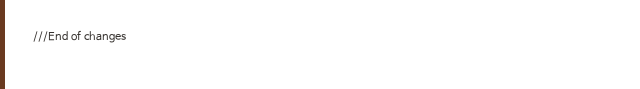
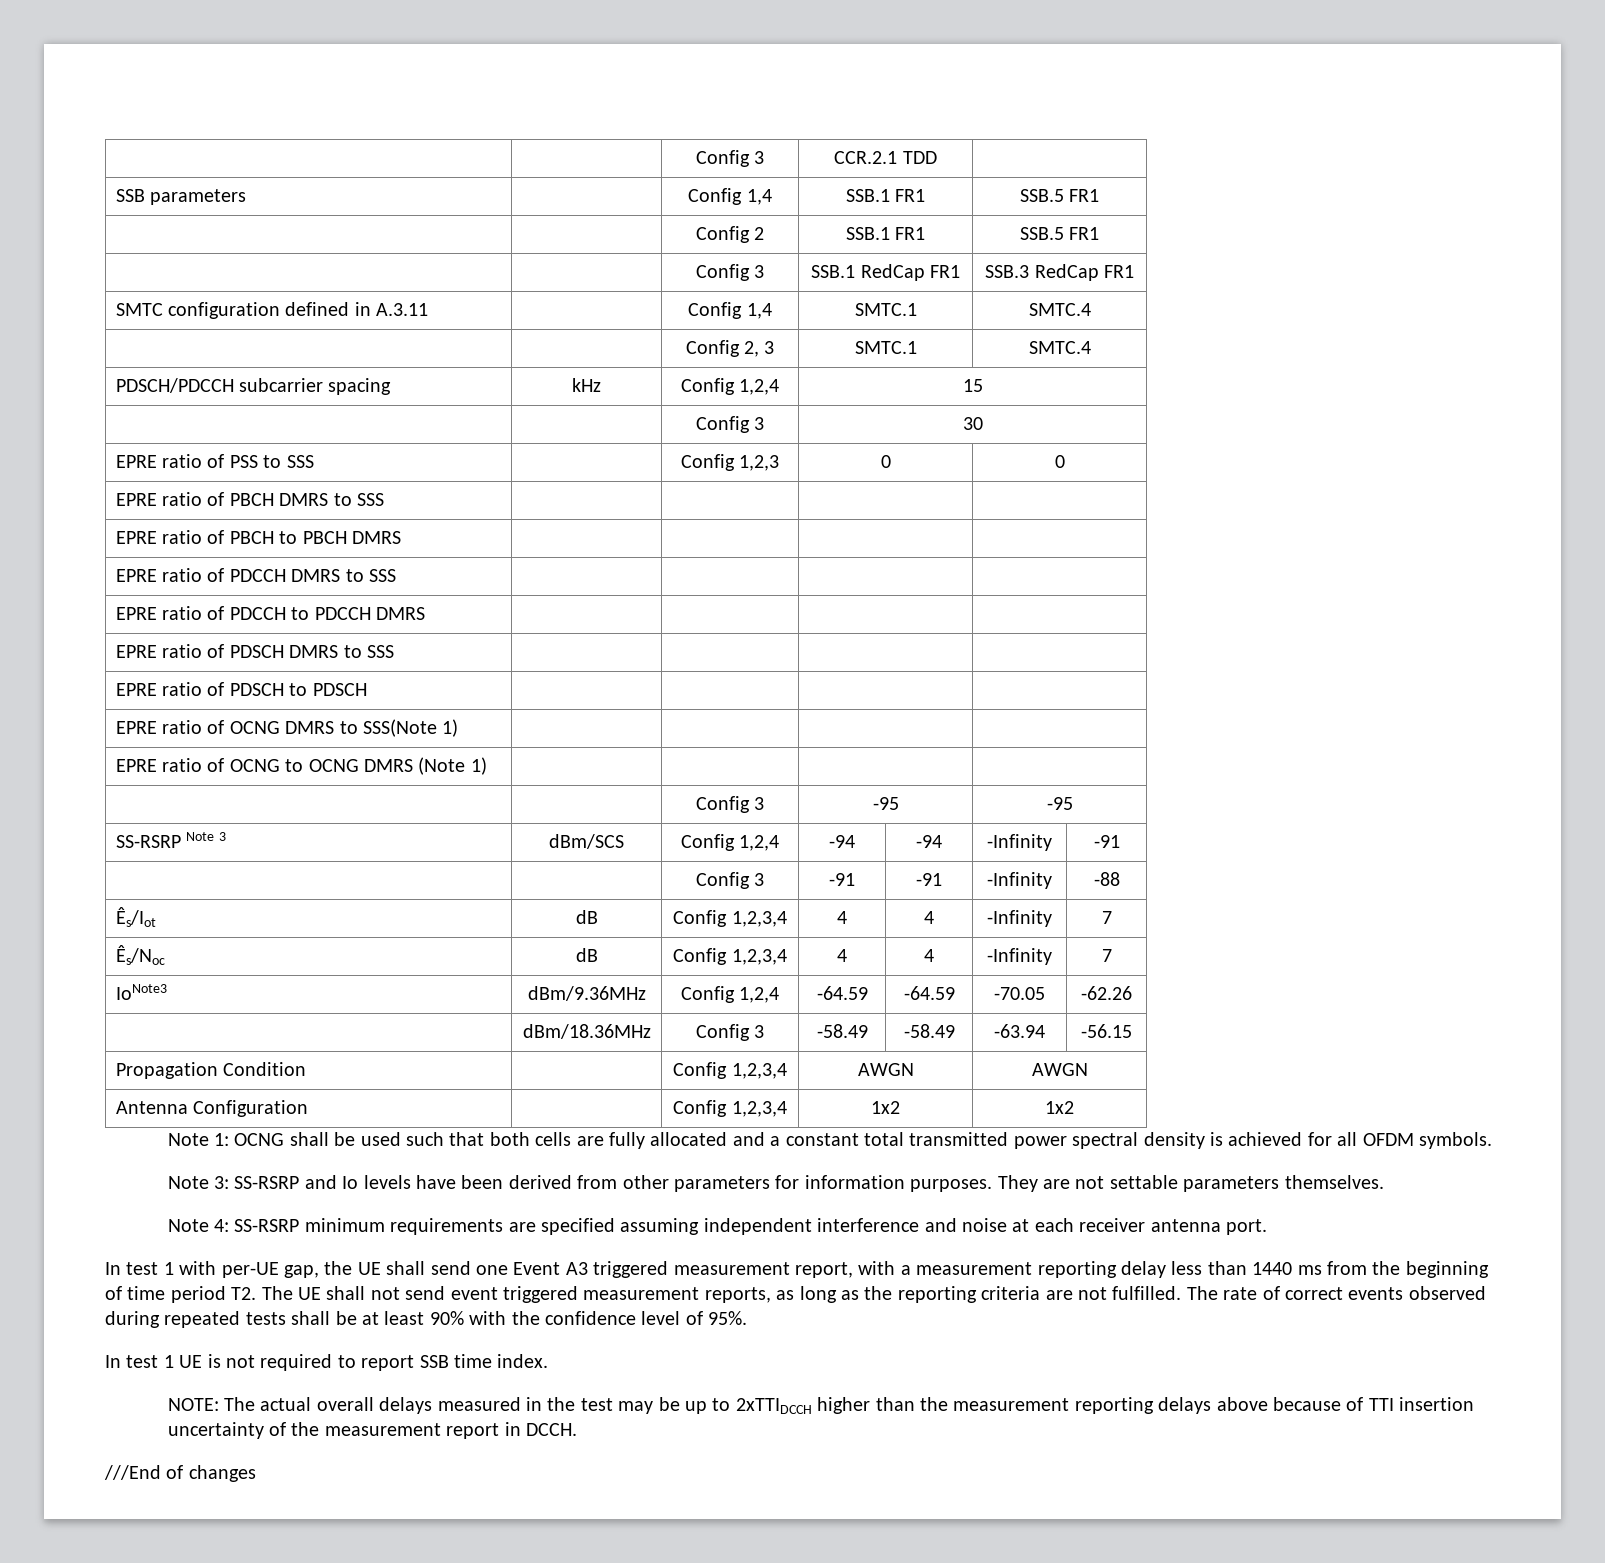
+ | | Config 3 | CCR.2.1 TDD |
+ SSB parameters | | Config 1,4 | SSB.1 FR1 | SSB.5 FR1
+ | | Config 2 | SSB.1 FR1 | SSB.5 FR1
+ | | Config 3 | SSB.1 RedCap FR1 | SSB.3 RedCap FR1
+ SMTC configuration defined in A.3.11 | | Config 1,4 | SMTC.1 | SMTC.4
+ | | Config 2, 3 | SMTC.1 | SMTC.4
+ PDSCH/PDCCH subcarrier spacing | kHz | Config 1,2,4 | 15
+ | | Config 3 | 30
+ EPRE ratio of PSS to SSS | | Config 1,2,3 | 0 | 0
+ EPRE ratio of PBCH DMRS to SSS | | | |
+ EPRE ratio of PBCH to PBCH DMRS | | | |
+ EPRE ratio of PDCCH DMRS to SSS | | | |
+ EPRE ratio of PDCCH to PDCCH DMRS | | | |
+ EPRE ratio of PDSCH DMRS to SSS | | | |
+ EPRE ratio of PDSCH to PDSCH | | | |
+ EPRE ratio of OCNG DMRS to SSS(Note 1) | | | |
+ EPRE ratio of OCNG to OCNG DMRS (Note 1) | | | |
+ | | Config 3 | -95 | -95
+ SS-RSRP Note 3 | dBm/SCS | Config 1,2,4 | -94 | -94 | -Infinity | -91
+ | | Config 3 | -91 | -91 | -Infinity | -88
+ Ês/Iot | dB | Config 1,2,3,4 | 4 | 4 | -Infinity | 7
+ Ês/Noc | dB | Config 1,2,3,4 | 4 | 4 | -Infinity | 7
+ IoNote3 | dBm/9.36MHz | Config 1,2,4 | -64.59 | -64.59 | -70.05 | -62.26
+ | dBm/18.36MHz | Config 3 | -58.49 | -58.49 | -63.94 | -56.15
+ Propagation Condition | | Config 1,2,3,4 | AWGN | AWGN
+ Antenna Configuration | | Config 1,2,3,4 | 1x2 | 1x2
+ Note 1: OCNG shall be used such that both cells are fully allocated and a constant total transmitted power spectral density is achieved for all OFDM symbols.
+ Note 3: SS-RSRP and Io levels have been derived from other parameters for information purposes. They are not settable parameters themselves.
+ Note 4: SS-RSRP minimum requirements are specified assuming independent interference and noise at each receiver antenna port.
+ In test 1 with per-UE gap, the UE shall send one Event A3 triggered measurement report, with a measurement reporting delay less than 1440 ms from the beginning of time period T2. The UE shall not send event triggered measurement reports, as long as the reporting criteria are not fulfilled. The rate of correct events observed during repeated tests shall be at least 90% with the confidence level of 95%.
+ In test 1 UE is not required to report SSB time index.
+ NOTE: The actual overall delays measured in the test may be up to 2xTTIDCCH higher than the measurement reporting delays above because of TTI insertion uncertainty of the measurement report in DCCH.

